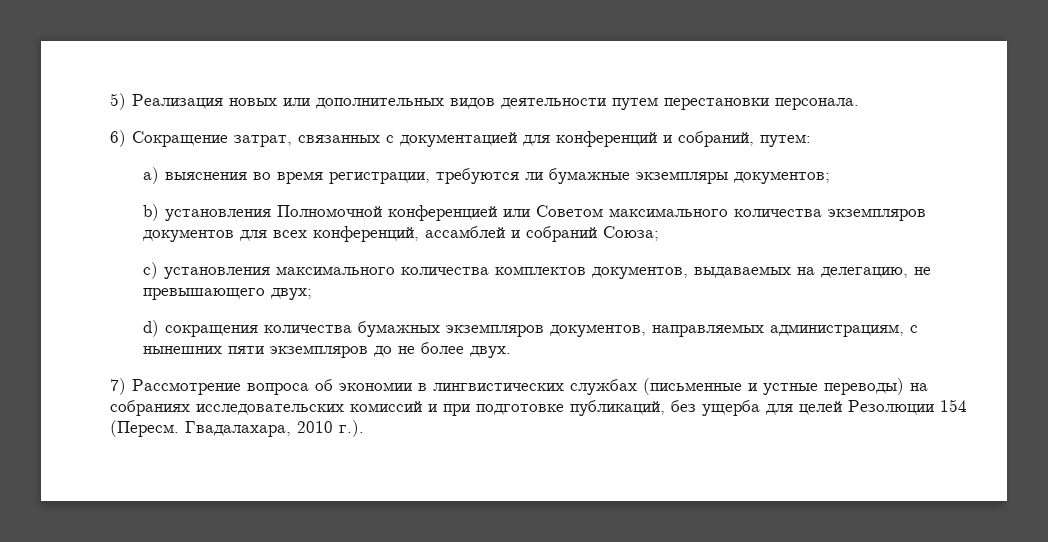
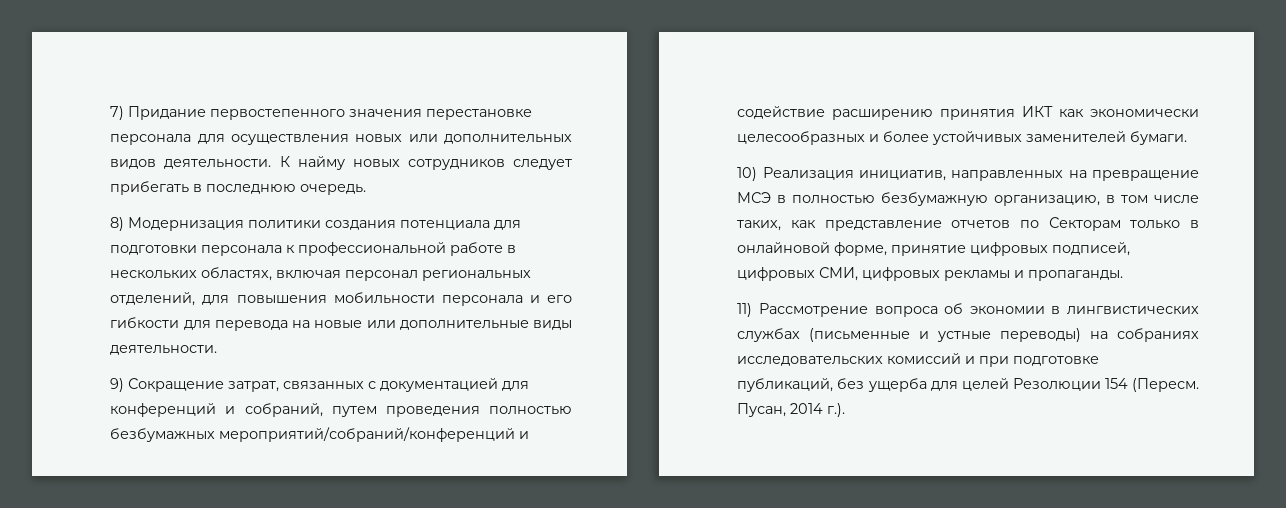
- 5) Реализация новых или дополнительных видов деятельности путем перестановки персонала.
- 6) Сокращение затрат, связанных с документацией для конференций и собраний, путем:
- a) выяснения во время регистрации, требуются ли бумажные экземпляры документов;
- b) установления Полномочной конференцией или Советом максимального количества экземпляров документов для всех конференций, ассамблей и собраний Союза;
- c) установления максимального количества комплектов документов, выдаваемых на делегацию, не превышающего двух;
- d) сокращения количества бумажных экземпляров документов, направляемых администрациям, с нынешних пяти экземпляров до не более двух.
- 7) Рассмотрение вопроса об экономии в лингвистических службах (письменные и устные переводы) на собраниях исследовательских комиссий и при подготовке публикаций, без ущерба для целей Резолюции 154 (Пересм.
+ 7) Придание первостепенного значения перестановке персонала для осуществления новых или дополнительных видов деятельности. К найму новых сотрудников следует прибегать в последнюю очередь.
+ 8) Модернизация политики создания потенциала для подготовки персонала к профессиональной работе в нескольких областях, включая персонал региональных отделений, для повышения мобильности персонала и его гибкости для перевода на новые или дополнительные виды деятельности.
+ 9) Сокращение затрат, связанных с документацией для конференций и собраний, путем проведения полностью безбумажных мероприятий/собраний/конференций и содействие расширению принятия ИКТ как экономически целесообразных и более устойчивых заменителей бумаги.
+ 10) Реализация инициатив, направленных на превращение МСЭ в полностью безбумажную организацию, в том числе таких, как представление отчетов по Секторам только в онлайновой форме, принятие цифровых подписей, цифровых СМИ, цифровых рекламы и пропаганды.
+ 11) Рассмотрение вопроса об экономии в лингвистических службах (письменные и устные переводы) на собраниях исследовательских комиссий и при подготовке публикаций, без ущерба для целей Резолюции 154 (Пересм.
- Гвадалахара, 2010 г.).
+ Пусан, 2014 г.).

